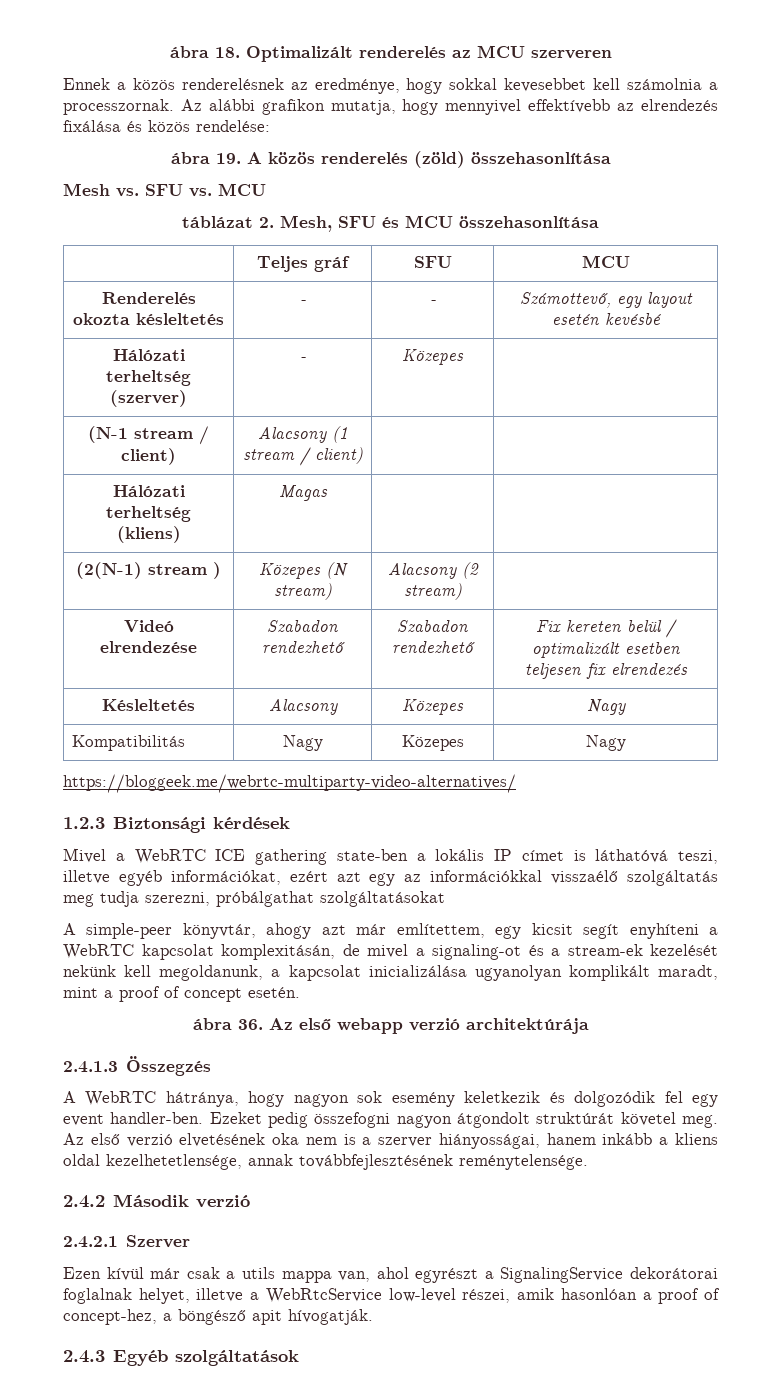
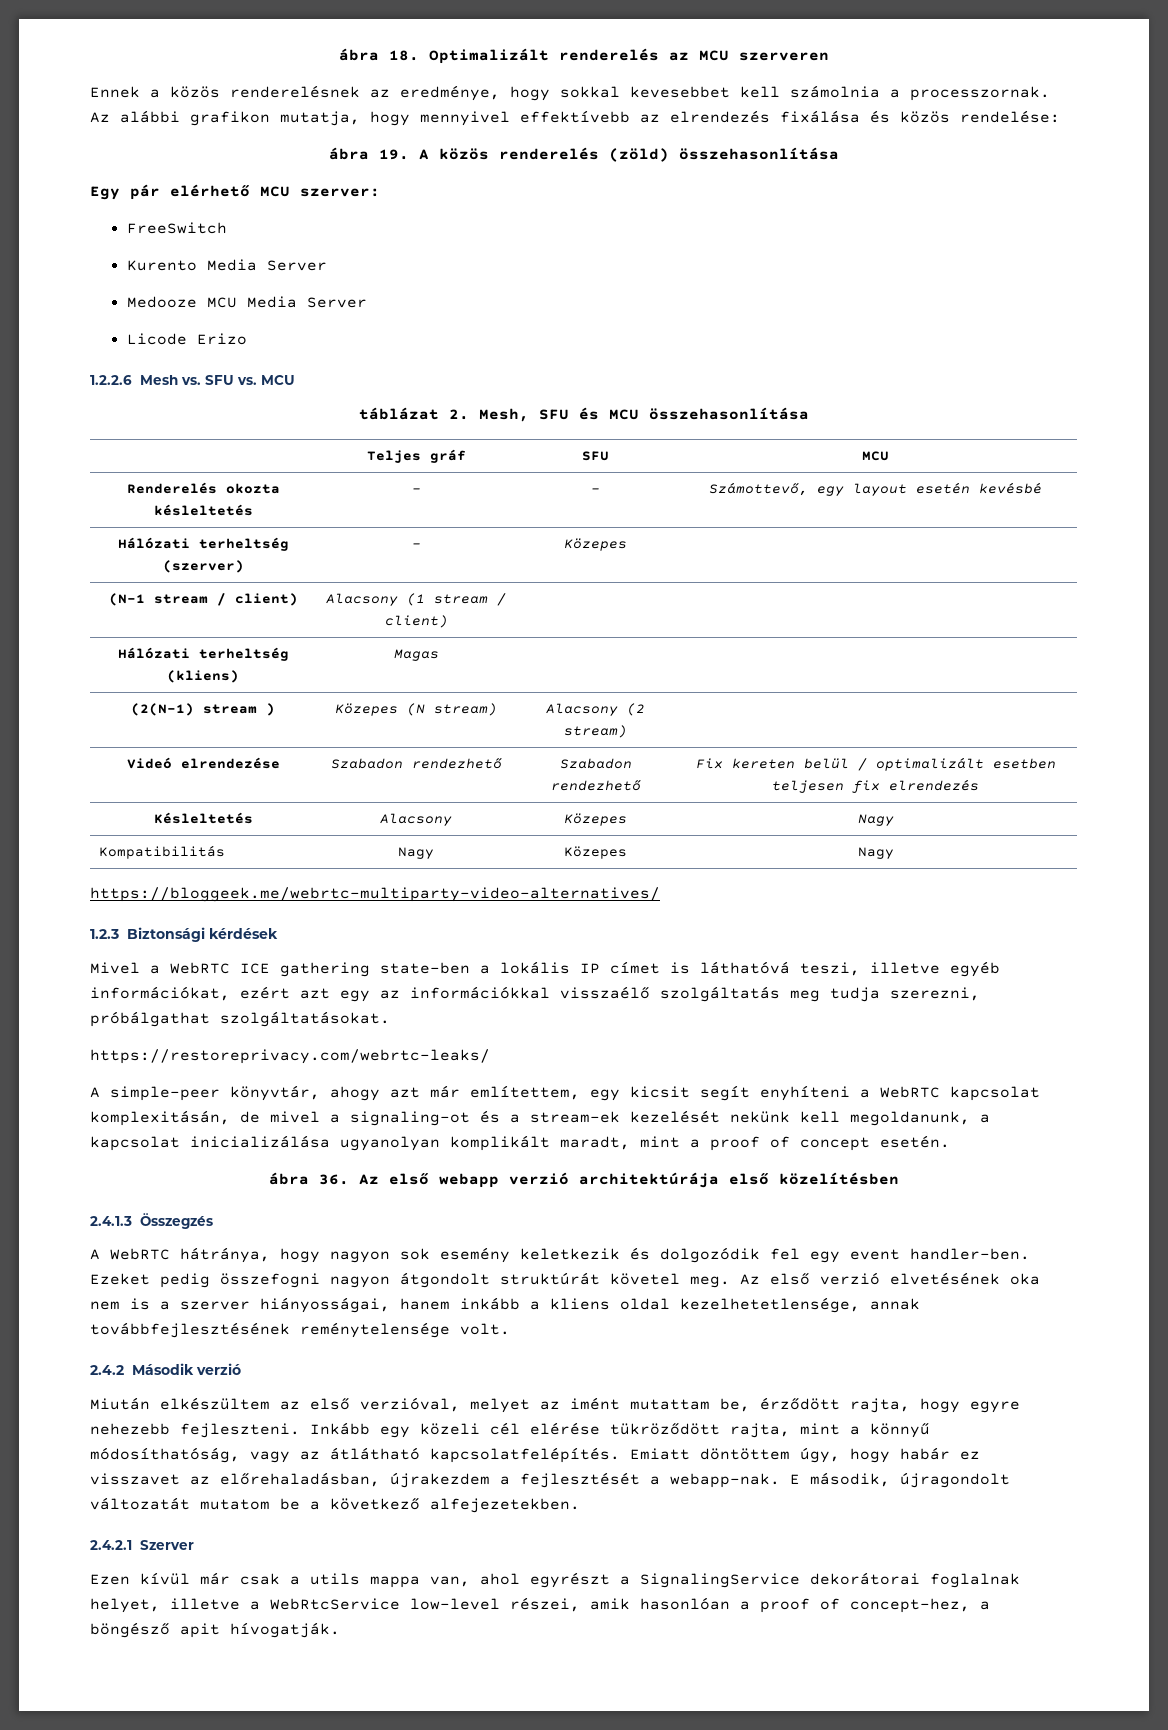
- Mesh vs. SFU vs. MCU
+ Egy pár elérhető MCU szerver:
+ FreeSwitch
+ Kurento Media Server
+ Medooze MCU Media Server
+ Licode Erizo
+ 1.2.2.6 Mesh vs. SFU vs. MCU
- Mivel a WebRTC ICE gathering state-ben a lokális IP címet is láthatóvá teszi, illetve egyéb információkat, ezért azt egy az információkkal visszaélő szolgáltatás meg tudja szerezni, próbálgathat szolgáltatásokat
+ Mivel a WebRTC ICE gathering state-ben a lokális IP címet is láthatóvá teszi, illetve egyéb információkat, ezért azt egy az információkkal visszaélő szolgáltatás meg tudja szerezni, próbálgathat szolgáltatásokat.
+ https://restoreprivacy.com/webrtc-leaks/
- ábra 36. Az első webapp verzió architektúrája
+ ábra 36. Az első webapp verzió architektúrája első közelítésben
- Az első verzió elvetésének oka nem is a szerver hiányosságai, hanem inkább a kliens oldal kezelhetetlensége, annak továbbfejlesztésének reménytelensége.
+ Az első verzió elvetésének oka nem is a szerver hiányosságai, hanem inkább a kliens oldal kezelhetetlensége, annak továbbfejlesztésének reménytelensége volt.
+ Miután elkészültem az első verzióval, melyet az imént mutattam be, érződött rajta, hogy egyre nehezebb fejleszteni. Inkább egy közeli cél elérése tükröződött rajta, mint a könnyű módosíthatóság, vagy az átlátható kapcsolatfelépítés. Emiatt döntöttem úgy, hogy habár ez visszavet az előrehaladásban, újrakezdem a fejlesztését a webapp-nak. E második, újragondolt változatát mutatom be a következő alfejezetekben.
- 2.4.3 Egyéb szolgáltatások

